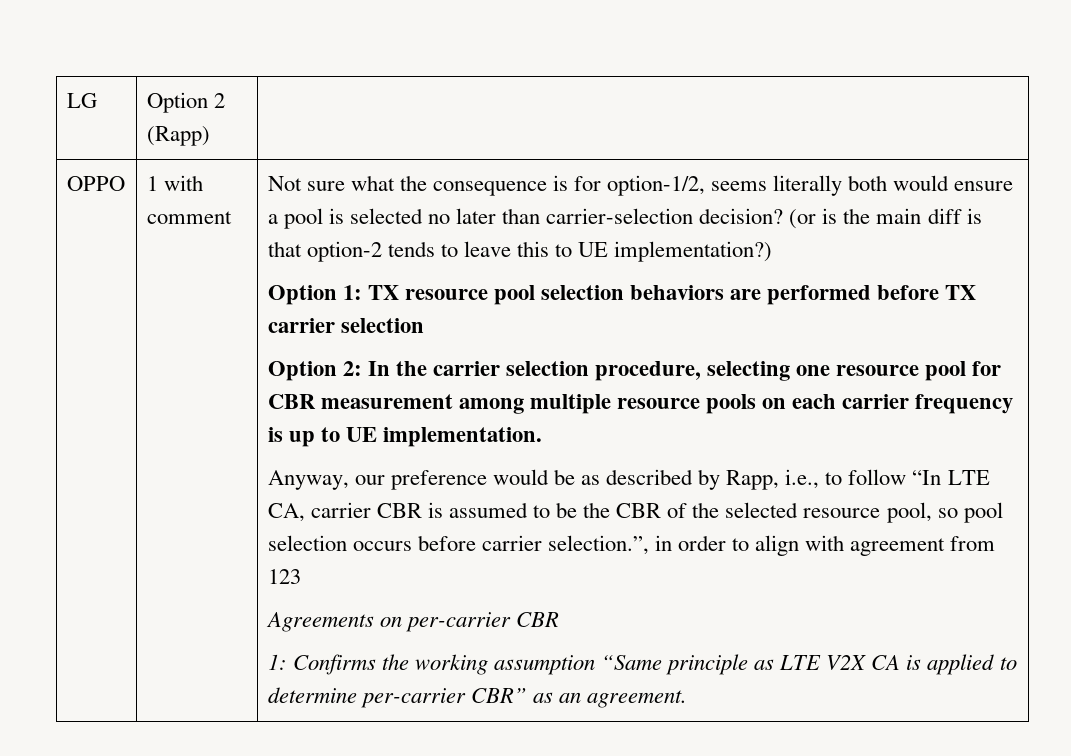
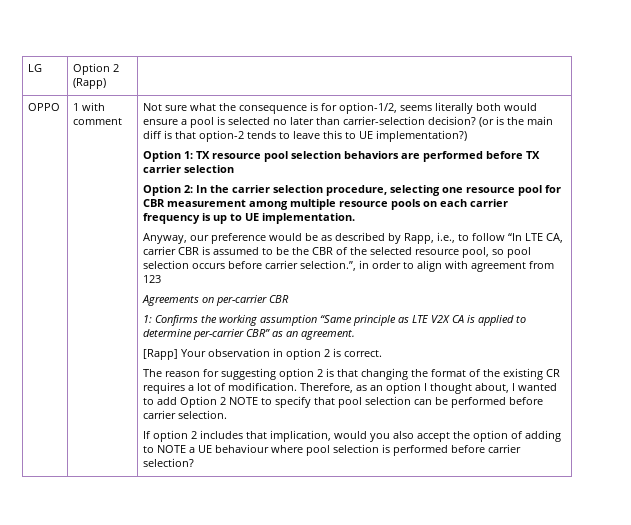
+ [Rapp] Your observation in option 2 is correct.
+ The reason for suggesting option 2 is that changing the format of the existing CR requires a lot of modification. Therefore, as an option I thought about, I wanted to add Option 2 NOTE to specify that pool selection can be performed before carrier selection.
+ If option 2 includes that implication, would you also accept the option of adding to NOTE a UE behaviour where pool selection is performed before carrier selection?

